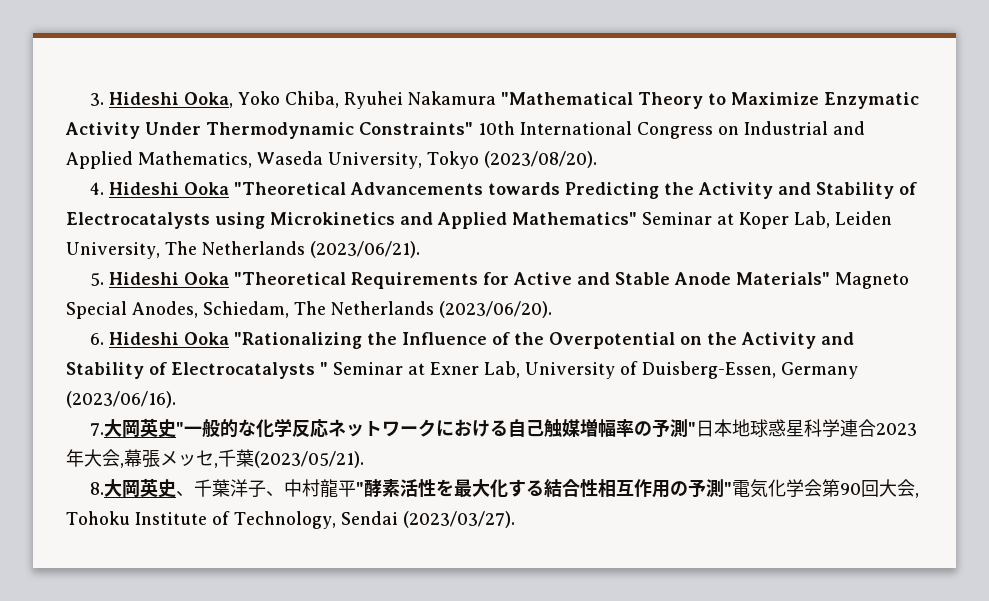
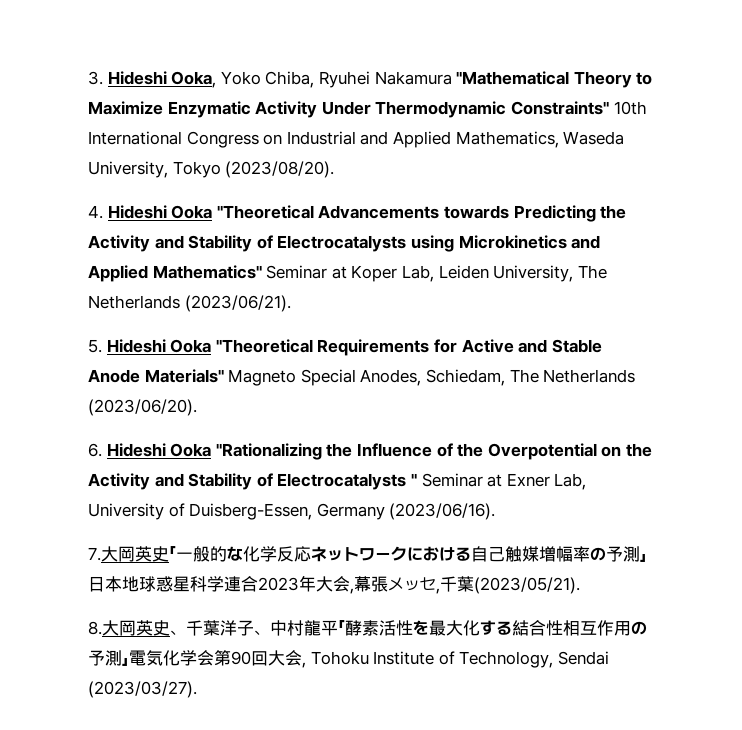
- 7.大岡英史"一般的な化学反応ネットワークにおける自己触媒増幅率の予測"日本地球惑星科学連合2023年大会,幕張メッセ,千葉(2023/05/21).
+ 7.大岡英史「一般的な化学反応ネットワークにおける自己触媒増幅率の予測」日本地球惑星科学連合2023年大会,幕張メッセ,千葉(2023/05/21).
- 8.大岡英史、千葉洋子、中村龍平"酵素活性を最大化する結合性相互作用の予測"電気化学会第90回大会, Tohoku Institute of Technology, Sendai (2023/03/27).
+ 8.大岡英史、千葉洋子、中村龍平「酵素活性を最大化する結合性相互作用の予測」電気化学会第90回大会, Tohoku Institute of Technology, Sendai (2023/03/27).

